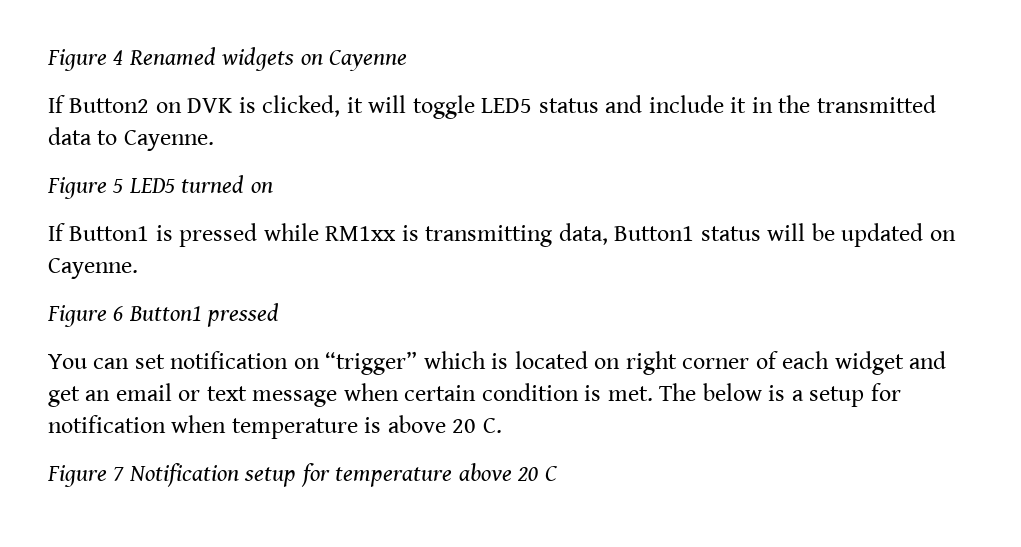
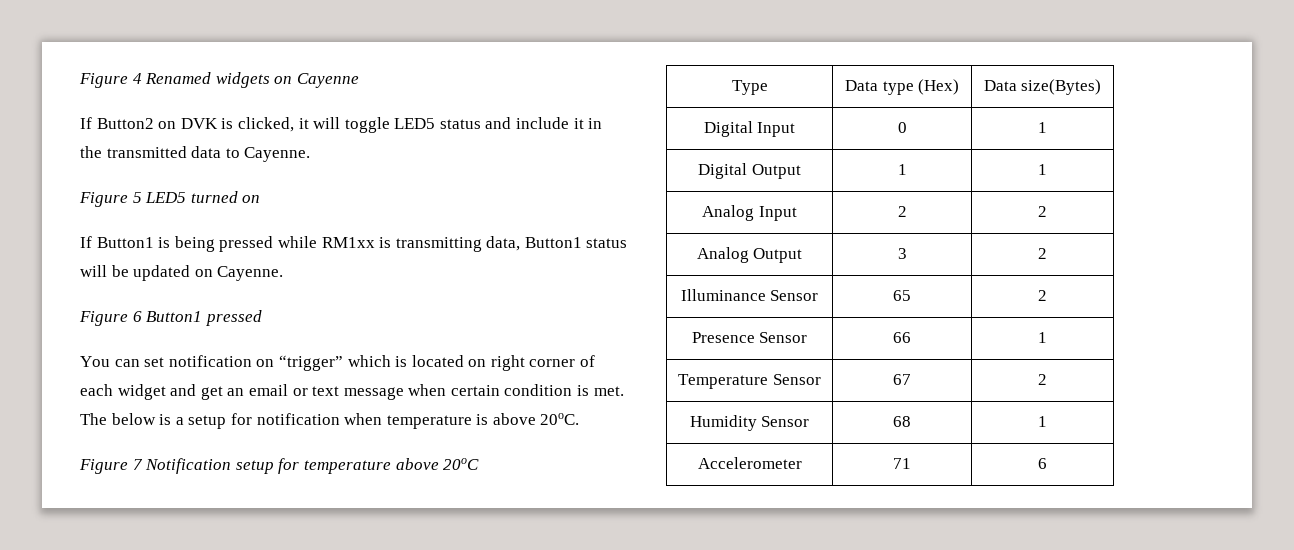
- If Button1 is pressed while RM1xx is transmitting data, Button1 status will be updated on Cayenne.
+ If Button1 is being pressed while RM1xx is transmitting data, Button1 status will be updated on Cayenne.
- The below is a setup for notification when temperature is above 20 C.
+ The below is a setup for notification when temperature is above 20oC.
- Figure 7 Notification setup for temperature above 20 C
+ Figure 7 Notification setup for temperature above 20oC
+ Type | Data type (Hex) | Data size(Bytes)
+ Digital Input | 0 | 1
+ Digital Output | 1 | 1
+ Analog Input | 2 | 2
+ Analog Output | 3 | 2
+ Illuminance Sensor | 65 | 2
+ Presence Sensor | 66 | 1
+ Temperature Sensor | 67 | 2
+ Humidity Sensor | 68 | 1
+ Accelerometer | 71 | 6

